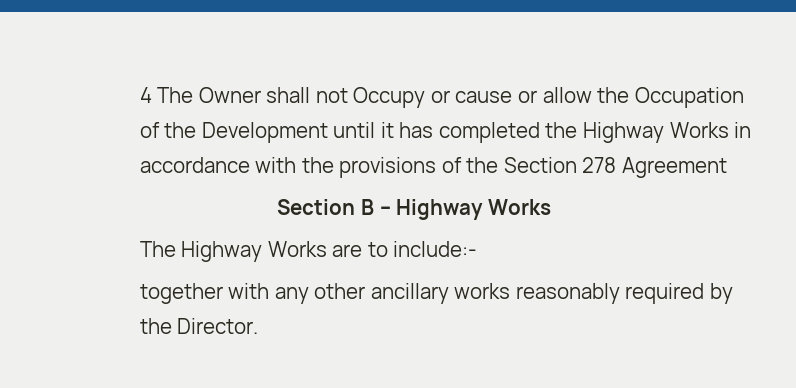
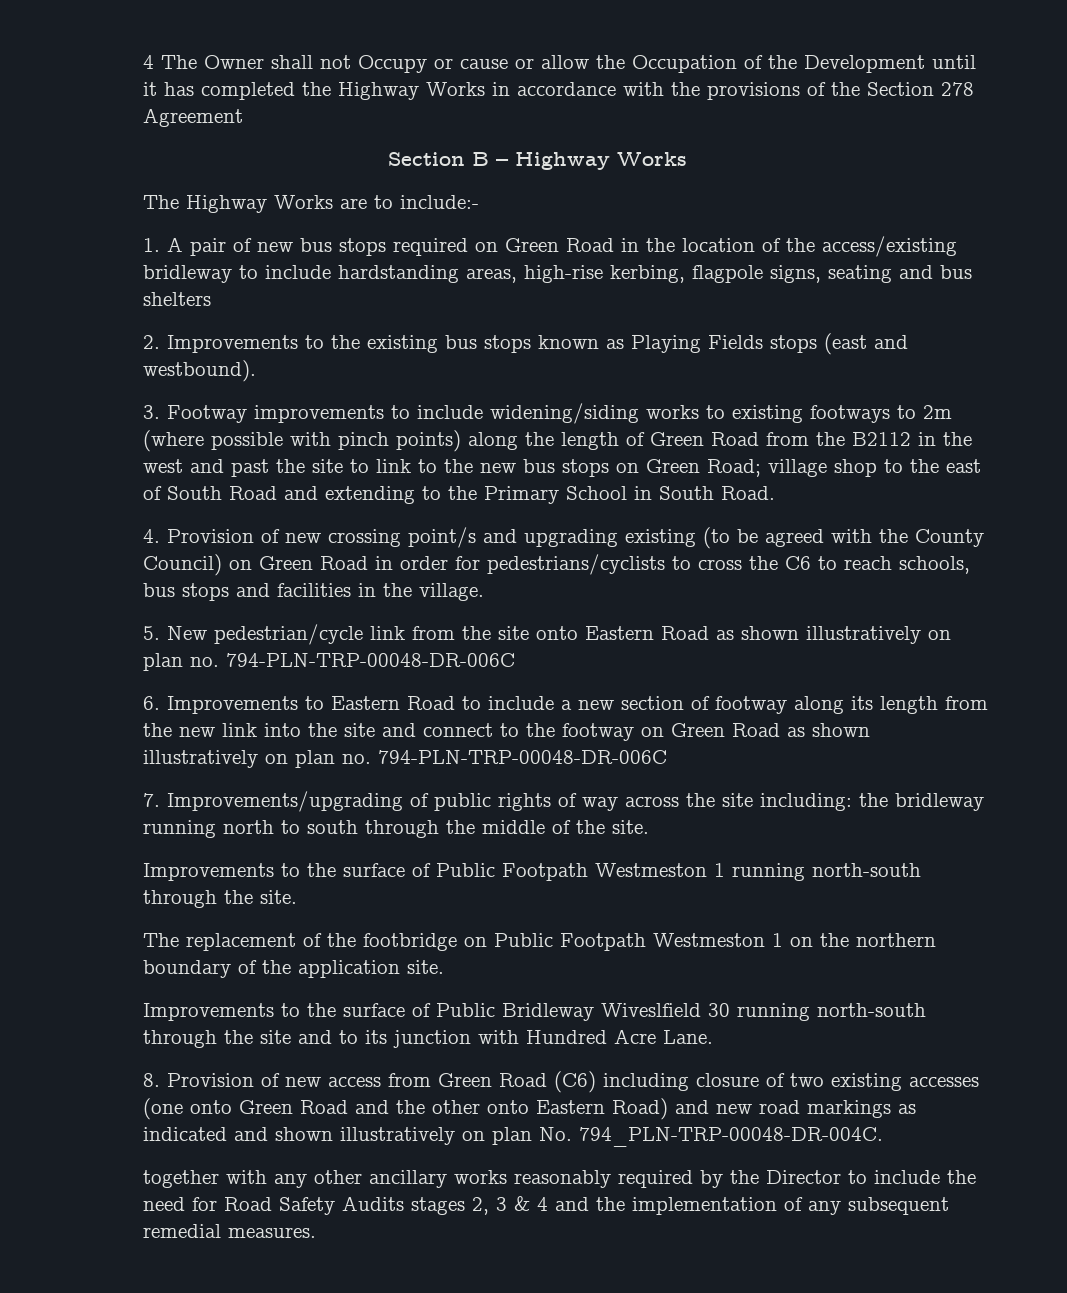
+ 1. A pair of new bus stops required on Green Road in the location of the access/existing bridleway to include hardstanding areas, high-rise kerbing, flagpole signs, seating and bus shelters
+ 2. Improvements to the existing bus stops known as Playing Fields stops (east and westbound).
+ 3. Footway improvements to include widening/siding works to existing footways to 2m (where possible with pinch points) along the length of Green Road from the B2112 in the west and past the site to link to the new bus stops on Green Road; village shop to the east of South Road and extending to the Primary School in South Road.
+ 4. Provision of new crossing point/s and upgrading existing (to be agreed with the County Council) on Green Road in order for pedestrians/cyclists to cross the C6 to reach schools, bus stops and facilities in the village.
+ 5. New pedestrian/cycle link from the site onto Eastern Road as shown illustratively on plan no. 794-PLN-TRP-00048-DR-006C
+ 6. Improvements to Eastern Road to include a new section of footway along its length from the new link into the site and connect to the footway on Green Road as shown illustratively on plan no. 794-PLN-TRP-00048-DR-006C
+ 7. Improvements/upgrading of public rights of way across the site including: the bridleway running north to south through the middle of the site.
+ Improvements to the surface of Public Footpath Westmeston 1 running north-south through the site.
+ The replacement of the footbridge on Public Footpath Westmeston 1 on the northern boundary of the application site.
+ Improvements to the surface of Public Bridleway Wiveslfield 30 running north-south through the site and to its junction with Hundred Acre Lane.
+ 8. Provision of new access from Green Road (C6) including closure of two existing accesses (one onto Green Road and the other onto Eastern Road) and new road markings as indicated and shown illustratively on plan No. 794_PLN-TRP-00048-DR-004C.
- together with any other ancillary works reasonably required by the Director.
+ together with any other ancillary works reasonably required by the Director to include the need for Road Safety Audits stages 2, 3 & 4 and the implementation of any subsequent remedial measures.

